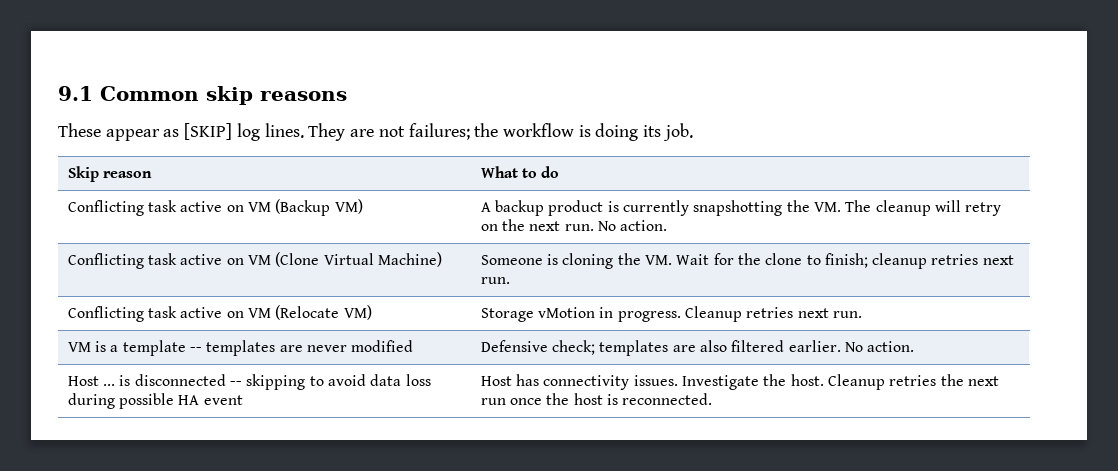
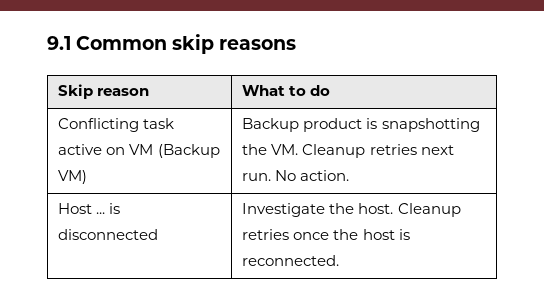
- These appear as [SKIP] log lines. They are not failures; the workflow is doing its job.
- Conflicting task active on VM (Backup VM) | A backup product is currently snapshotting the VM. The cleanup will retry on the next run. No action.
- Conflicting task active on VM (Clone Virtual Machine) | Someone is cloning the VM. Wait for the clone to finish; cleanup retries next run.
- Conflicting task active on VM (Relocate VM) | Storage vMotion in progress. Cleanup retries next run.
- VM is a template -- templates are never modified | Defensive check; templates are also filtered earlier. No action.
+ Conflicting task active on VM (Backup VM) | Backup product is snapshotting the VM. Cleanup retries next run. No action.
- Host ... is disconnected -- skipping to avoid data loss during possible HA event | Host has connectivity issues. Investigate the host. Cleanup retries the next run once the host is reconnected.
+ Host ... is disconnected | Investigate the host. Cleanup retries once the host is reconnected.

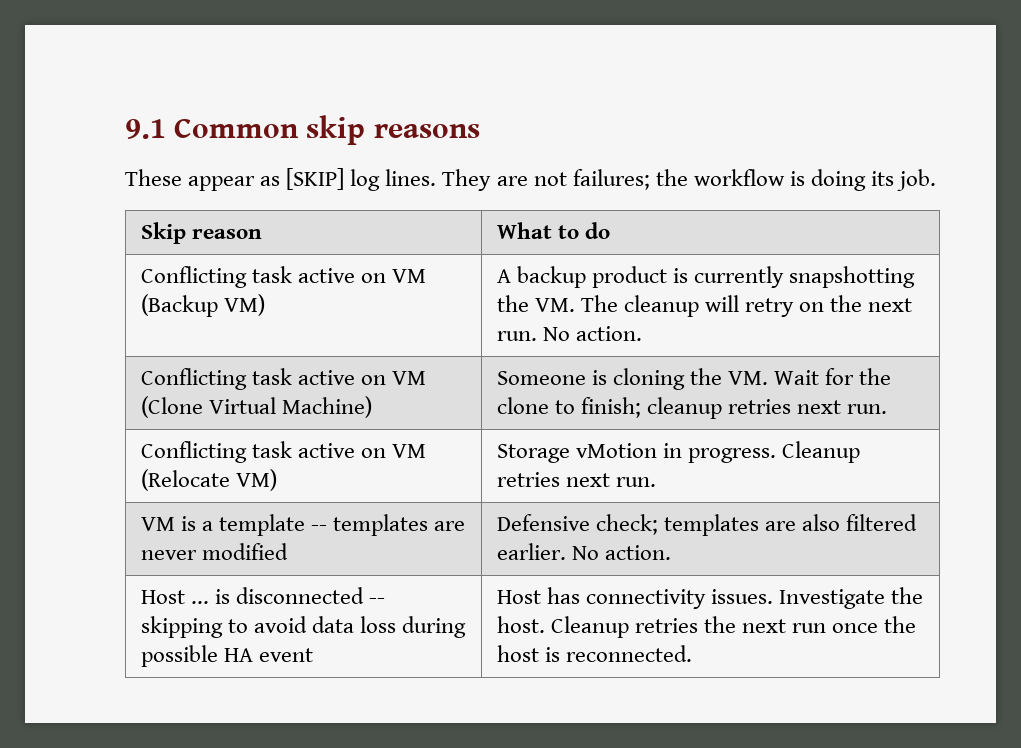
+ These appear as [SKIP] log lines. They are not failures; the workflow is doing its job.
- Conflicting task active on VM (Backup VM) | Backup product is snapshotting the VM. Cleanup retries next run. No action.
+ Conflicting task active on VM (Backup VM) | A backup product is currently snapshotting the VM. The cleanup will retry on the next run. No action.
+ Conflicting task active on VM (Clone Virtual Machine) | Someone is cloning the VM. Wait for the clone to finish; cleanup retries next run.
+ Conflicting task active on VM (Relocate VM) | Storage vMotion in progress. Cleanup retries next run.
+ VM is a template -- templates are never modified | Defensive check; templates are also filtered earlier. No action.
- Host ... is disconnected | Investigate the host. Cleanup retries once the host is reconnected.
+ Host ... is disconnected -- skipping to avoid data loss during possible HA event | Host has connectivity issues. Investigate the host. Cleanup retries the next run once the host is reconnected.

